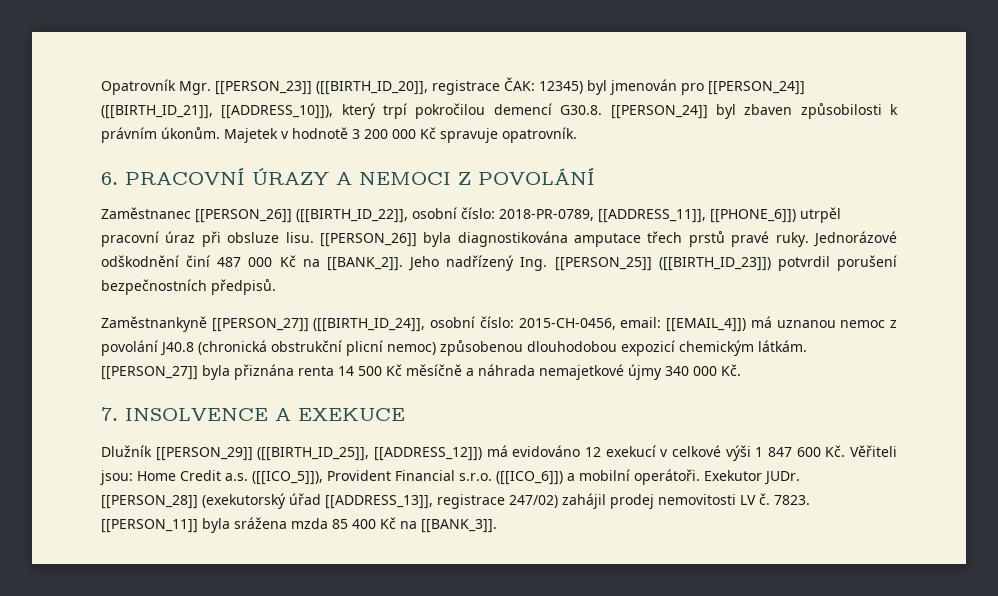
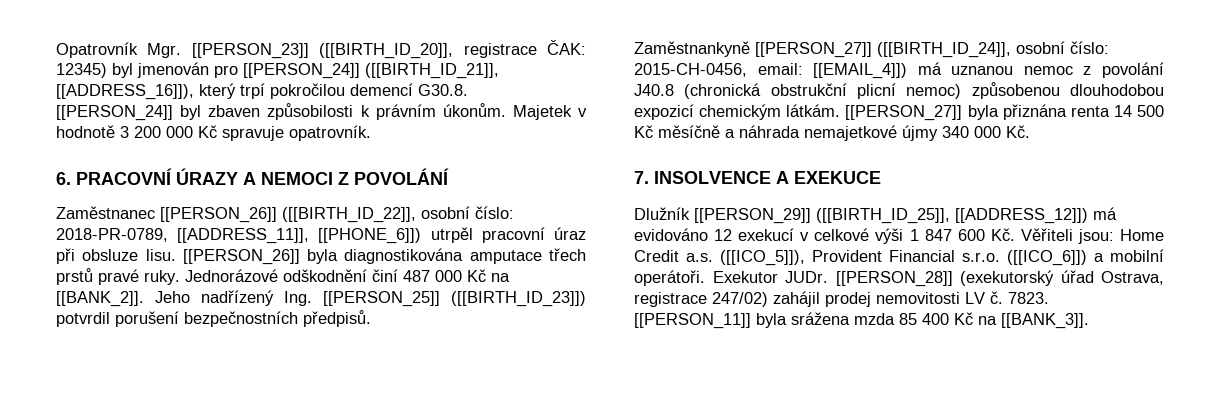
- Opatrovník Mgr. [[PERSON_23]] ([[BIRTH_ID_20]], registrace ČAK: 12345) byl jmenován pro [[PERSON_24]] ([[BIRTH_ID_21]], [[ADDRESS_10]]), který trpí pokročilou demencí G30.8. [[PERSON_24]] byl zbaven způsobilosti k právním úkonům.
+ Opatrovník Mgr. [[PERSON_23]] ([[BIRTH_ID_20]], registrace ČAK: 12345) byl jmenován pro [[PERSON_24]] ([[BIRTH_ID_21]], [[ADDRESS_16]]), který trpí pokročilou demencí G30.8. [[PERSON_24]] byl zbaven způsobilosti k právním úkonům.
- [[PERSON_28]] (exekutorský úřad [[ADDRESS_13]], registrace 247/02) zahájil prodej nemovitosti LV č.
+ [[PERSON_28]] (exekutorský úřad Ostrava, registrace 247/02) zahájil prodej nemovitosti LV č.

